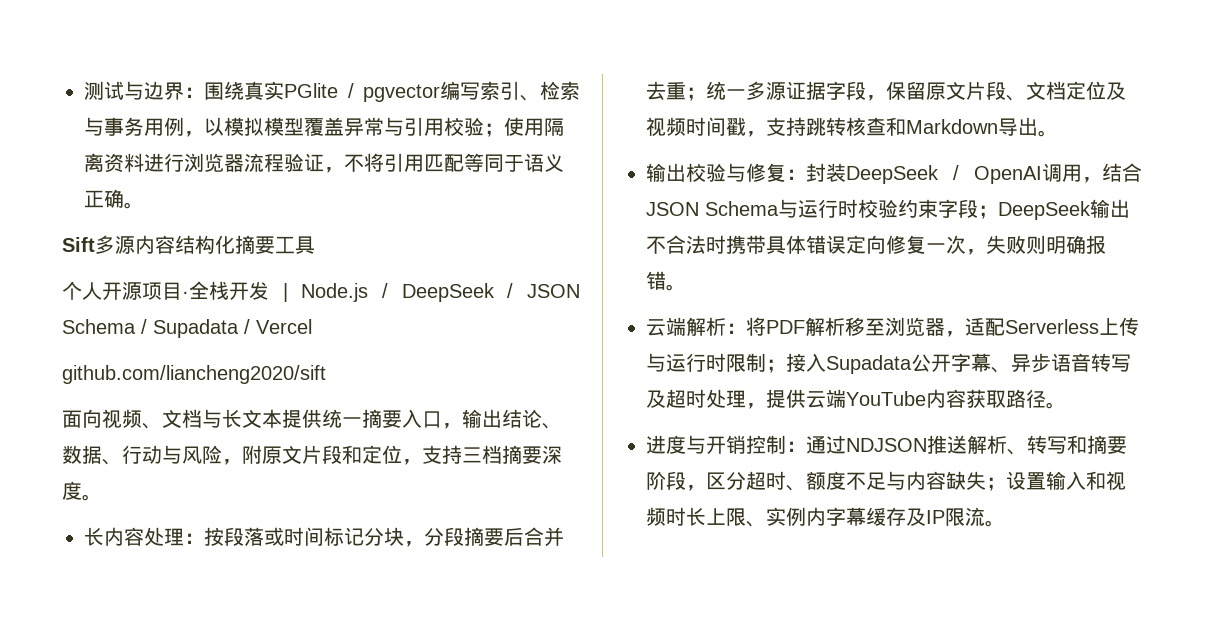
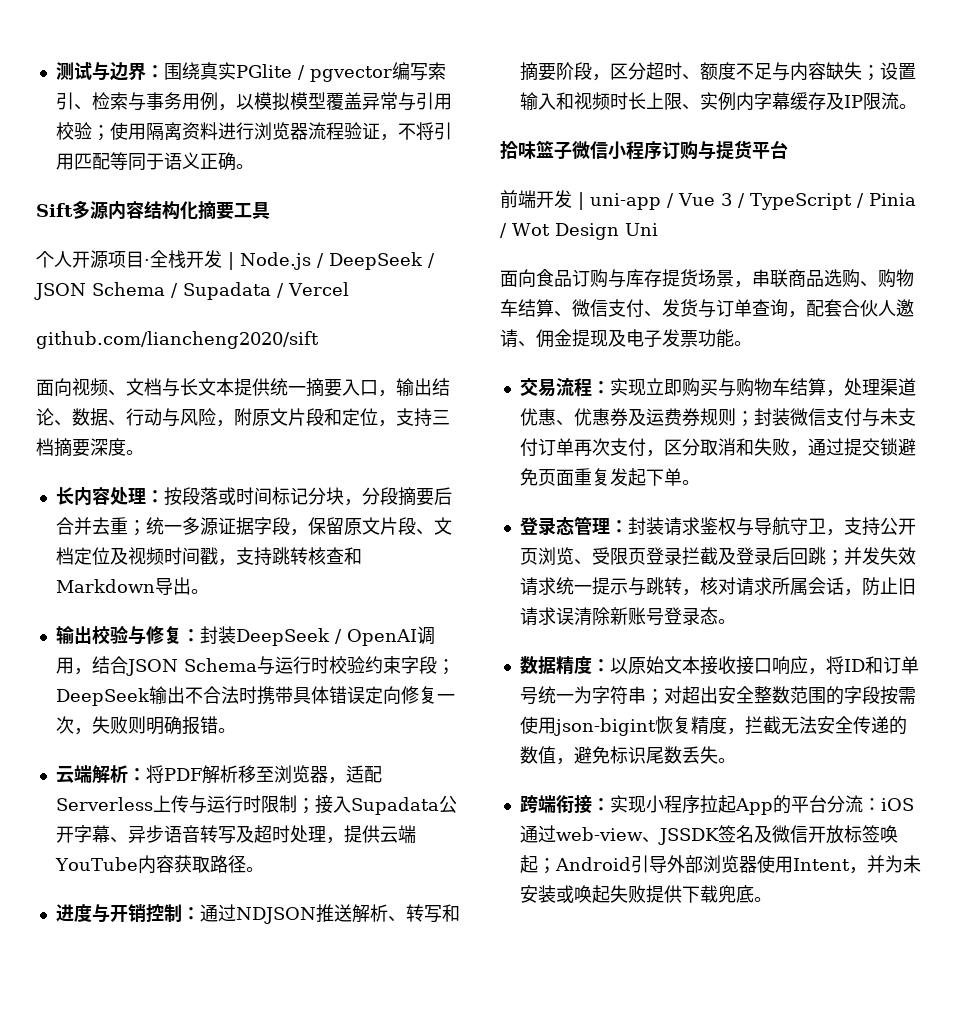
+ 拾味篮子微信小程序订购与提货平台
+ 前端开发 | uni-app / Vue 3 / TypeScript / Pinia / Wot Design Uni
+ 面向食品订购与库存提货场景，串联商品选购、购物车结算、微信支付、发货与订单查询，配套合伙人邀请、佣金提现及电子发票功能。
+ 交易流程：实现立即购买与购物车结算，处理渠道优惠、优惠券及运费券规则；封装微信支付与未支付订单再次支付，区分取消和失败，通过提交锁避免页面重复发起下单。
+ 登录态管理：封装请求鉴权与导航守卫，支持公开页浏览、受限页登录拦截及登录后回跳；并发失效请求统一提示与跳转，核对请求所属会话，防止旧请求误清除新账号登录态。
+ 数据精度：以原始文本接收接口响应，将ID和订单号统一为字符串；对超出安全整数范围的字段按需使用json-bigint恢复精度，拦截无法安全传递的数值，避免标识尾数丢失。
+ 跨端衔接：实现小程序拉起App的平台分流：iOS通过web-view、JSSDK签名及微信开放标签唤起；Android引导外部浏览器使用Intent，并为未安装或唤起失败提供下载兜底。

